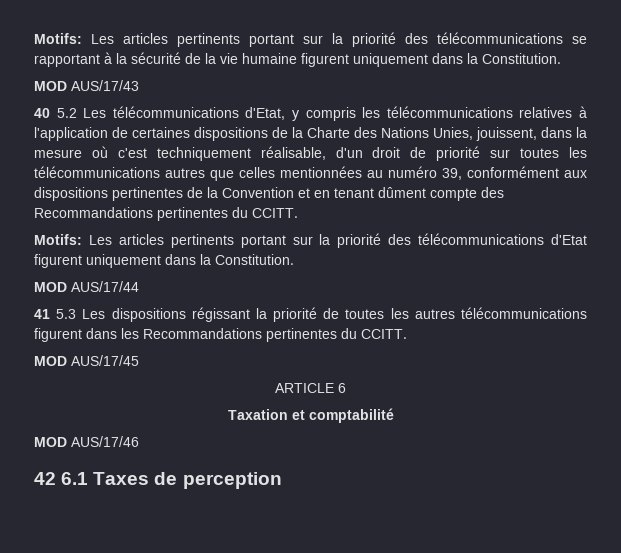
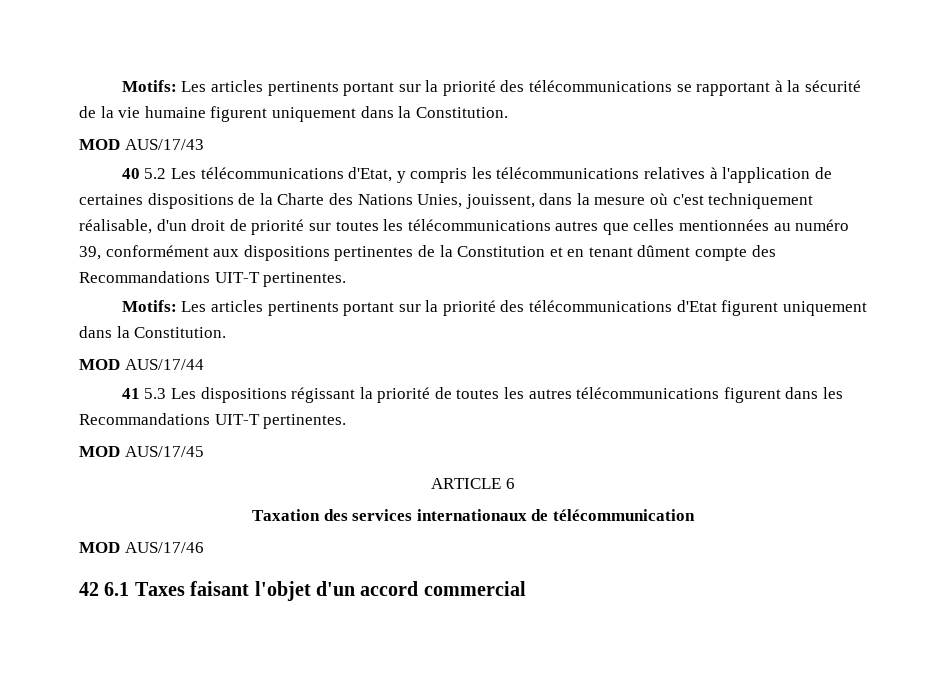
- 40 5.2 Les télécommunications d'Etat, y compris les télécommunications relatives à l'application de certaines dispositions de la Charte des Nations Unies, jouissent, dans la mesure où c'est techniquement réalisable, d'un droit de priorité sur toutes les télécommunications autres que celles mentionnées au numéro 39, conformément aux dispositions pertinentes de la Convention et en tenant dûment compte des Recommandations pertinentes du CCITT.
+ 40 5.2 Les télécommunications d'Etat, y compris les télécommunications relatives à l'application de certaines dispositions de la Charte des Nations Unies, jouissent, dans la mesure où c'est techniquement réalisable, d'un droit de priorité sur toutes les télécommunications autres que celles mentionnées au numéro 39, conformément aux dispositions pertinentes de la Constitution et en tenant dûment compte des Recommandations UIT-T pertinentes.
- 41 5.3 Les dispositions régissant la priorité de toutes les autres télécommunications figurent dans les Recommandations pertinentes du CCITT.
+ 41 5.3 Les dispositions régissant la priorité de toutes les autres télécommunications figurent dans les Recommandations UIT-T pertinentes.
- Taxation et comptabilité
+ Taxation des services internationaux de télécommunication
- 42 6.1 Taxes de perception
+ 42 6.1 Taxes faisant l'objet d'un accord commercial

